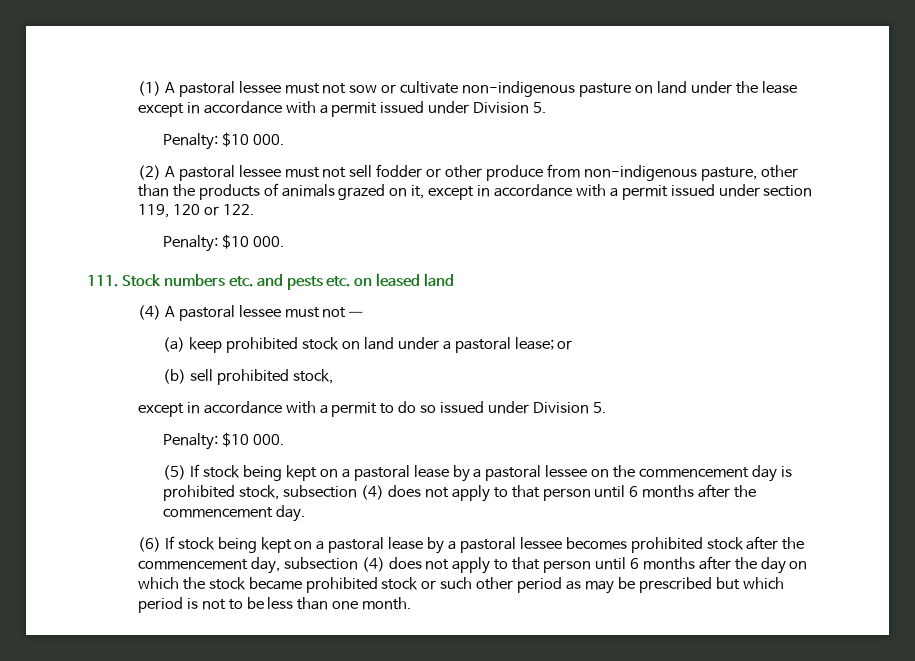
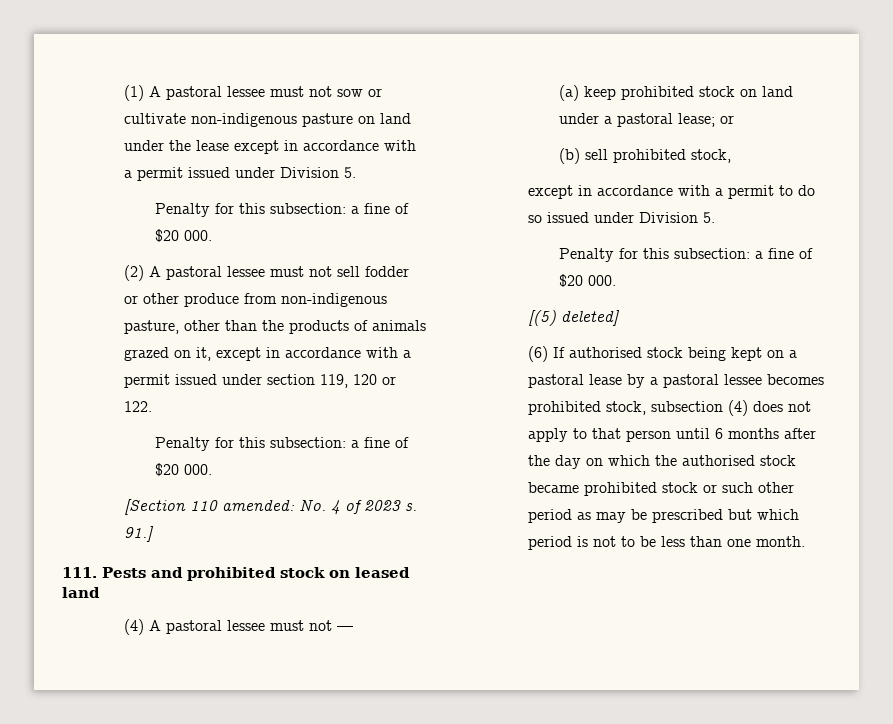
  (1) A pastoral lessee must not sow or cultivate non-indigenous pasture on land under the lease except in accordance with a permit issued under Division 5.
- Penalty: $10 000.
+ Penalty for this subsection: a fine of $20 000.
  (2) A pastoral lessee must not sell fodder or other produce from non-indigenous pasture, other than the products of animals grazed on it, except in accordance with a permit issued under section 119, 120 or 122.
- Penalty: $10 000.
- 111. Stock numbers etc. and pests etc. on leased land
+ Penalty for this subsection: a fine of $20 000.
+ [Section 110 amended: No. 4 of 2023 s. 91.]
+ 111. Pests and prohibited stock on leased land
  except in accordance with a permit to do so issued under Division 5.
- Penalty: $10 000.
- (5) If stock being kept on a pastoral lease by a pastoral lessee on the commencement day is prohibited stock, subsection (4) does not apply to that person until 6 months after the commencement day.
+ Penalty for this subsection: a fine of $20 000.
+ [(5) deleted]
- (6) If stock being kept on a pastoral lease by a pastoral lessee becomes prohibited stock after the commencement day, subsection (4) does not apply to that person until 6 months after the day on which the stock became prohibited stock or such other period as may be prescribed but which period is not to be less than one month.
+ (6) If authorised stock being kept on a pastoral lease by a pastoral lessee becomes prohibited stock, subsection (4) does not apply to that person until 6 months after the day on which the authorised stock became prohibited stock or such other period as may be prescribed but which period is not to be less than one month.

